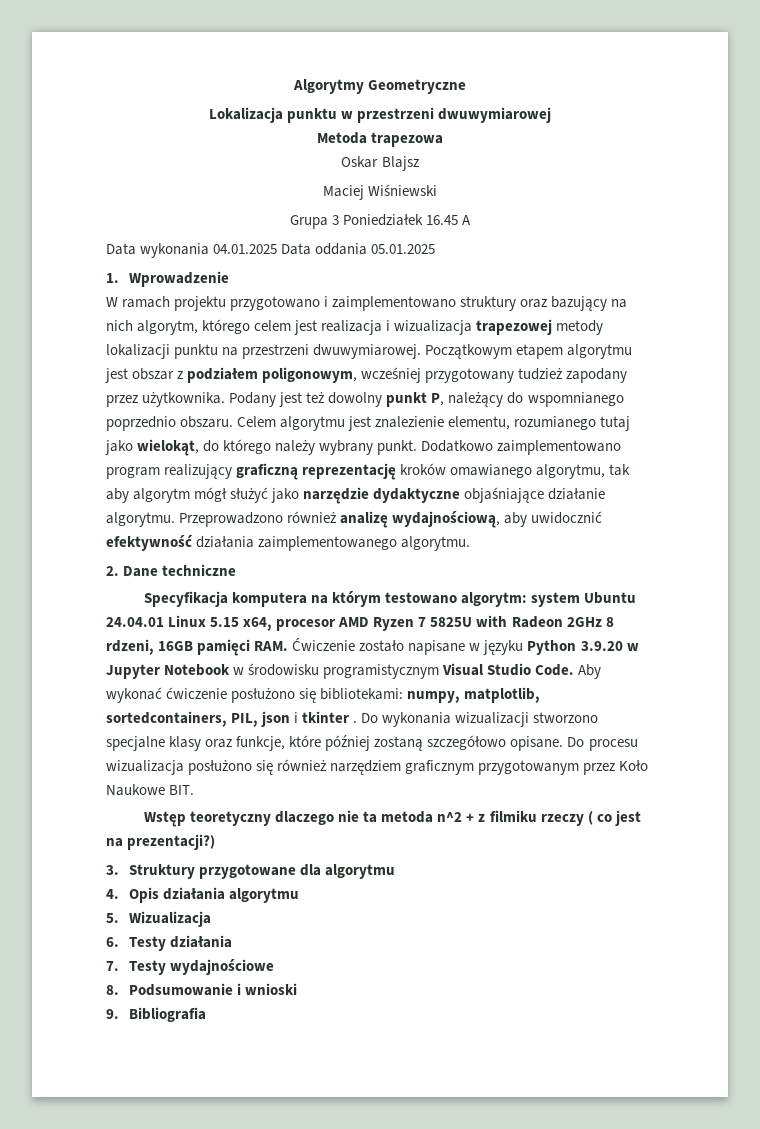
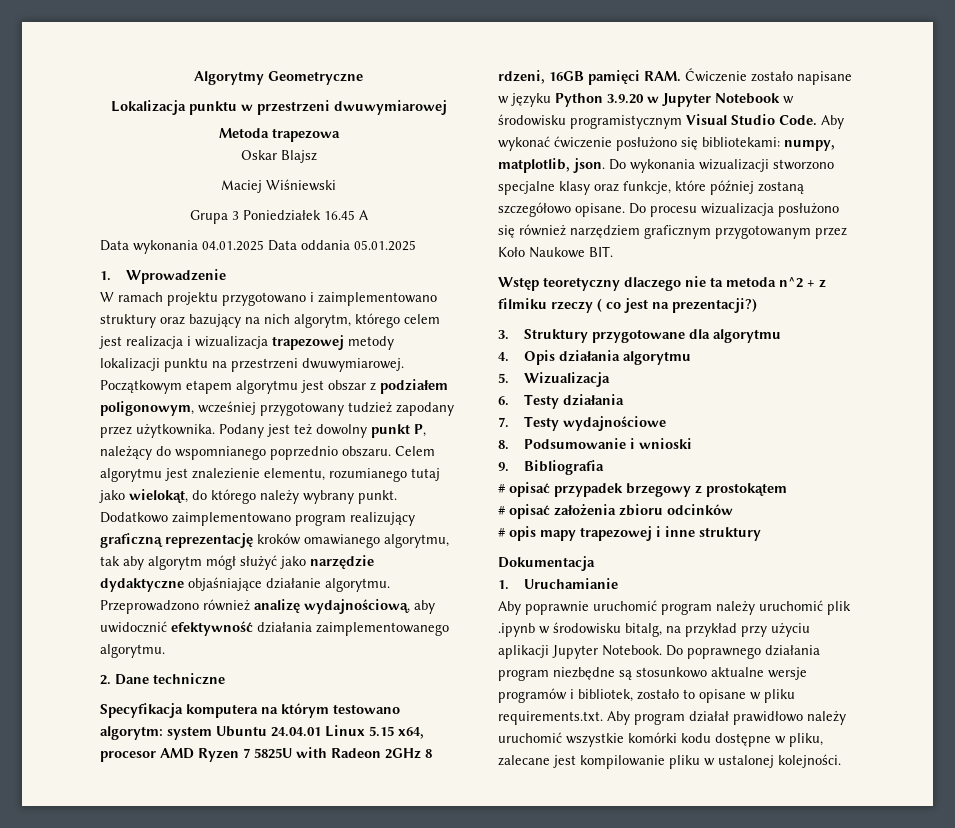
- Aby wykonać ćwiczenie posłużono się bibliotekami: numpy, matplotlib, sortedcontainers, PIL, json i tkinter .
+ Aby wykonać ćwiczenie posłużono się bibliotekami: numpy, matplotlib, json.
+ # opisać przypadek brzegowy z prostokątem
+ # opisać założenia zbioru odcinków
+ # opis mapy trapezowej i inne struktury
+ Dokumentacja
+ 1. Uruchamianie
+ Aby poprawnie uruchomić program należy uruchomić plik .ipynb w środowisku bitalg, na przykład przy użyciu aplikacji Jupyter Notebook. Do poprawnego działania program niezbędne są stosunkowo aktualne wersje programów i bibliotek, zostało to opisane w pliku requirements.txt. Aby program działał prawidłowo należy uruchomić wszystkie komórki kodu dostępne w pliku, zalecane jest kompilowanie pliku w ustalonej kolejności.

